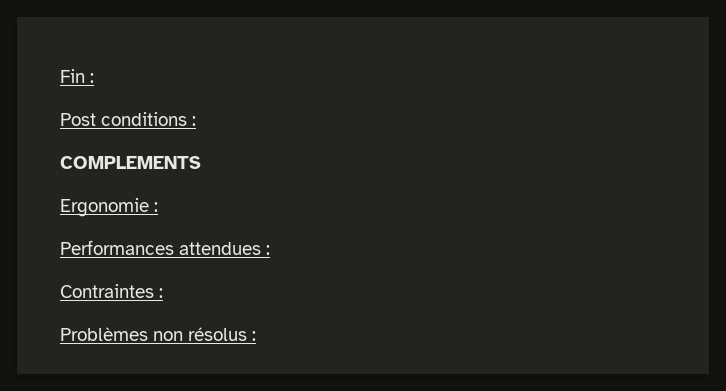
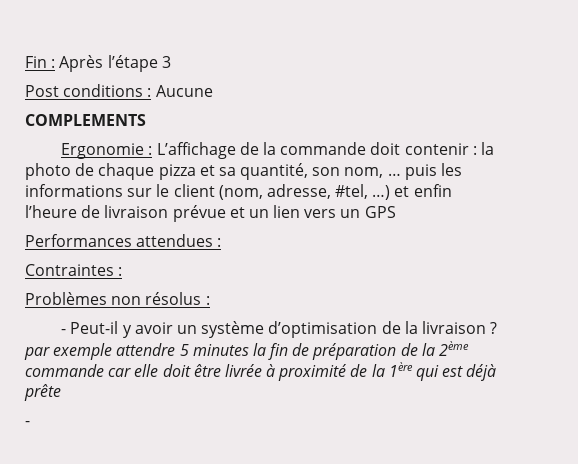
- Fin :
+ Fin : Après l’étape 3
- Post conditions :
+ Post conditions : Aucune
- Ergonomie :
+ Ergonomie : L’affichage de la commande doit contenir : la photo de chaque pizza et sa quantité, son nom, … puis les informations sur le client (nom, adresse, #tel, …) et enfin l’heure de livraison prévue et un lien vers un GPS
+ - Peut-il y avoir un système d’optimisation de la livraison ? par exemple attendre 5 minutes la fin de préparation de la 2ème commande car elle doit être livrée à proximité de la 1ère qui est déjà prête
+ -

